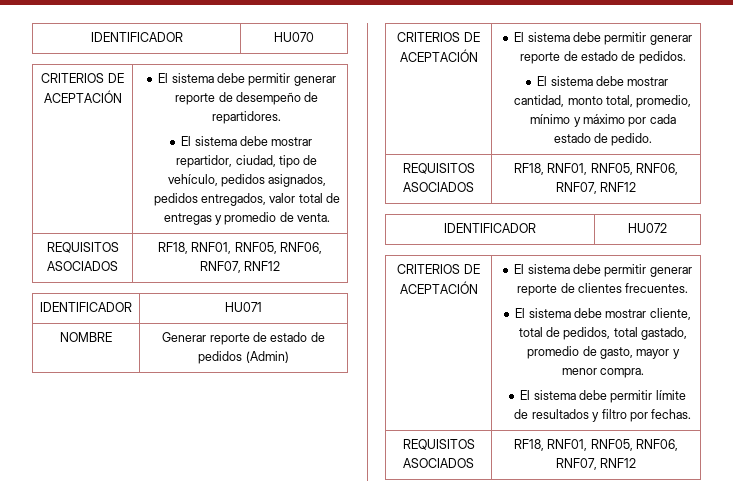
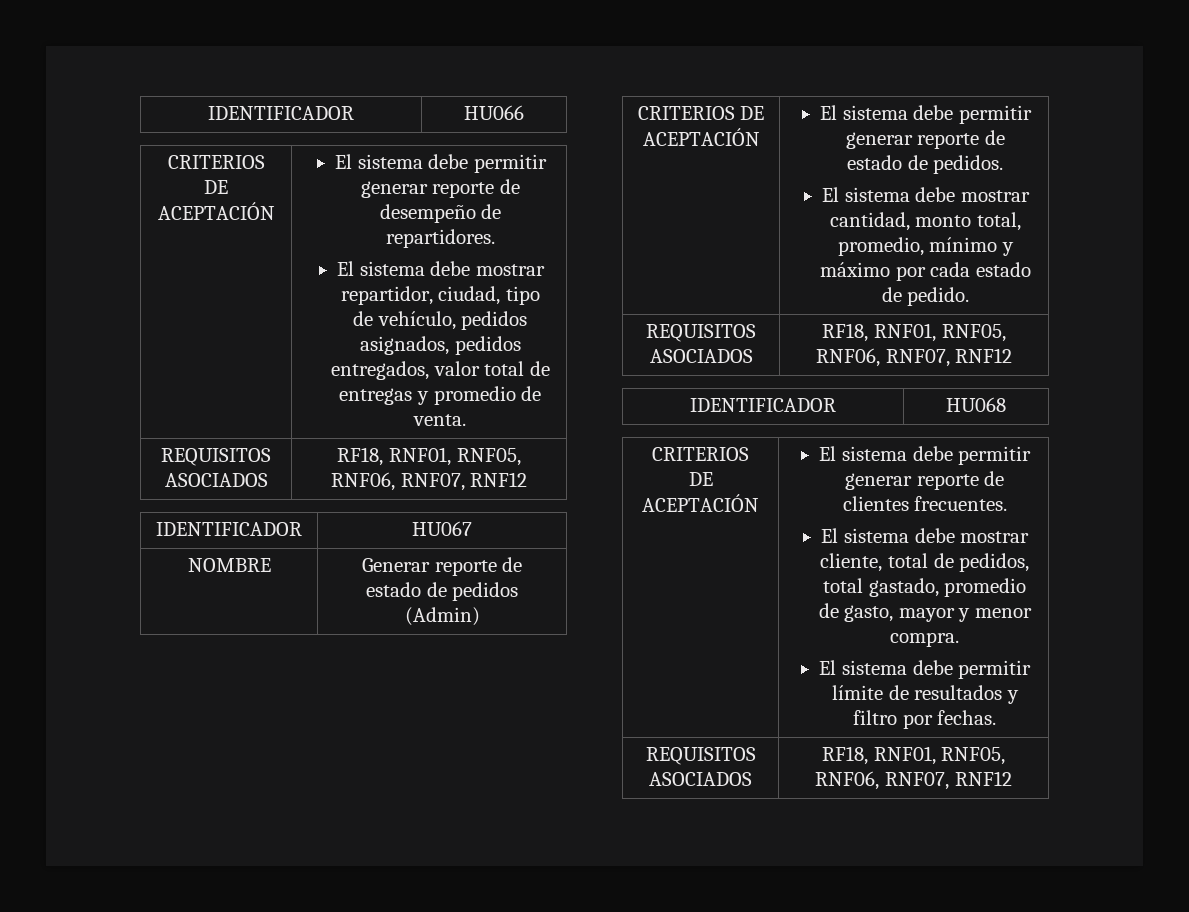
- IDENTIFICADOR | HU070
+ IDENTIFICADOR | HU066
- IDENTIFICADOR | HU071
+ IDENTIFICADOR | HU067
- IDENTIFICADOR | HU072
+ IDENTIFICADOR | HU068

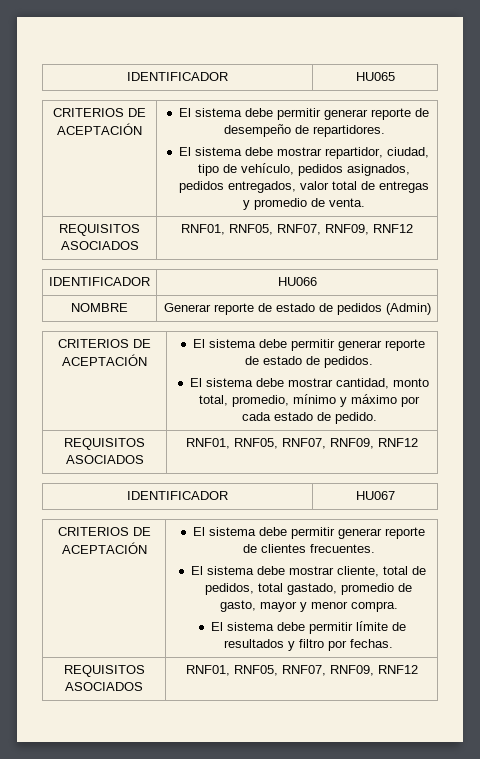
- IDENTIFICADOR | HU066
+ IDENTIFICADOR | HU065
  CRITERIOS DE ACEPTACIÓN | El sistema debe permitir generar reporte de desempeño de repartidores.
  El sistema debe mostrar repartidor, ciudad, tipo de vehículo, pedidos asignados, pedidos entregados, valor total de entregas y promedio de venta.
- REQUISITOS ASOCIADOS | RF18, RNF01, RNF05, RNF06, RNF07, RNF12
- IDENTIFICADOR | HU067
+ REQUISITOS ASOCIADOS | RNF01, RNF05, RNF07, RNF09, RNF12
+ IDENTIFICADOR | HU066
  CRITERIOS DE ACEPTACIÓN | El sistema debe permitir generar reporte de estado de pedidos.
  El sistema debe mostrar cantidad, monto total, promedio, mínimo y máximo por cada estado de pedido.
- REQUISITOS ASOCIADOS | RF18, RNF01, RNF05, RNF06, RNF07, RNF12
- IDENTIFICADOR | HU068
+ REQUISITOS ASOCIADOS | RNF01, RNF05, RNF07, RNF09, RNF12
+ IDENTIFICADOR | HU067
  CRITERIOS DE ACEPTACIÓN | El sistema debe permitir generar reporte de clientes frecuentes.
  El sistema debe mostrar cliente, total de pedidos, total gastado, promedio de gasto, mayor y menor compra.
  El sistema debe permitir límite de resultados y filtro por fechas.
- REQUISITOS ASOCIADOS | RF18, RNF01, RNF05, RNF06, RNF07, RNF12
+ REQUISITOS ASOCIADOS | RNF01, RNF05, RNF07, RNF09, RNF12

